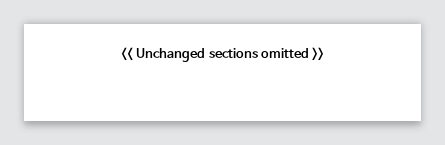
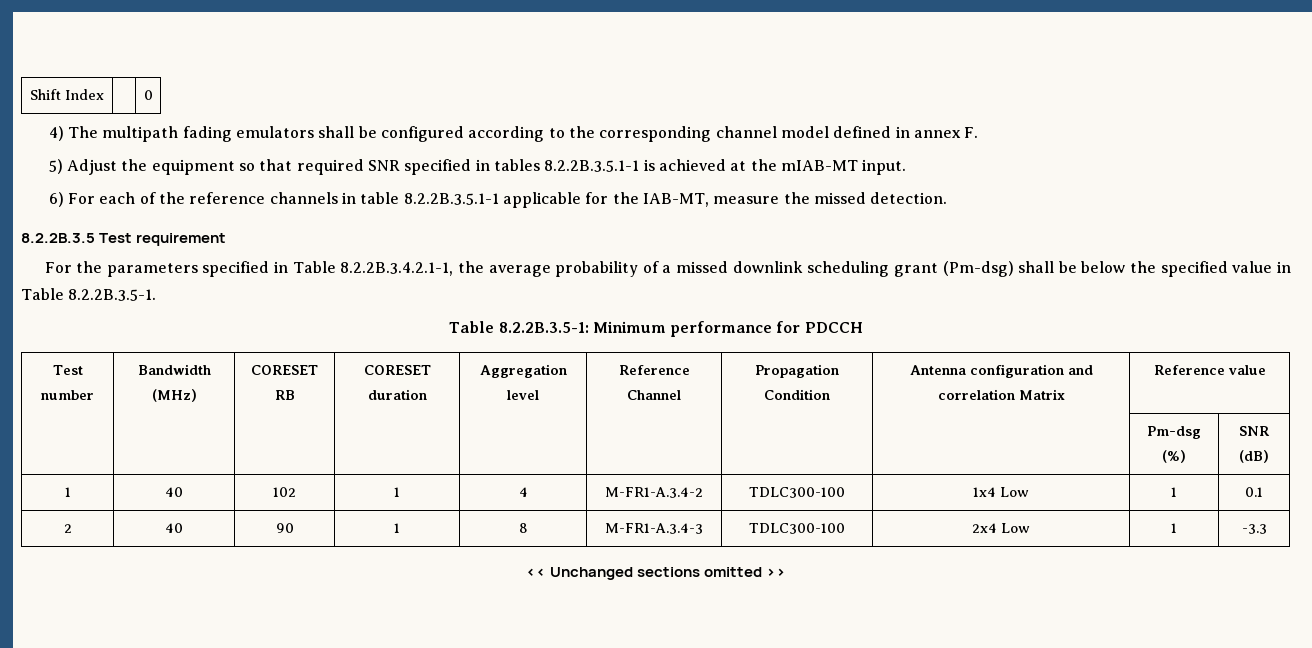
+ Shift Index | | 0
+ 4) The multipath fading emulators shall be configured according to the corresponding channel model defined in annex F.
+ 5) Adjust the equipment so that required SNR specified in tables 8.2.2B.3.5.1-1 is achieved at the mIAB-MT input.
+ 6) For each of the reference channels in table 8.2.2B.3.5.1-1 applicable for the IAB-MT, measure the missed detection.
+ 8.2.2B.3.5 Test requirement
+ For the parameters specified in Table 8.2.2B.3.4.2.1-1, the average probability of a missed downlink scheduling grant (Pm-dsg) shall be below the specified value in Table 8.2.2B.3.5-1.
+ Table 8.2.2B.3.5-1: Minimum performance for PDCCH
+ Test number | Bandwidth (MHz) | CORESET RB | CORESET duration | Aggregation level | Reference Channel | Propagation Condition | Antenna configuration and correlation Matrix | Reference value
+ | | | | | | | | Pm-dsg (%) | SNR (dB)
+ 1 | 40 | 102 | 1 | 4 | M-FR1-A.3.4-2 | TDLC300-100 | 1x4 Low | 1 | 0.1
+ 2 | 40 | 90 | 1 | 8 | M-FR1-A.3.4-3 | TDLC300-100 | 2x4 Low | 1 | -3.3

